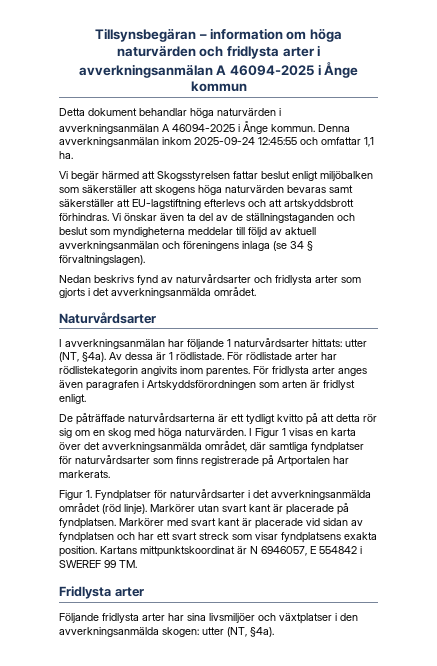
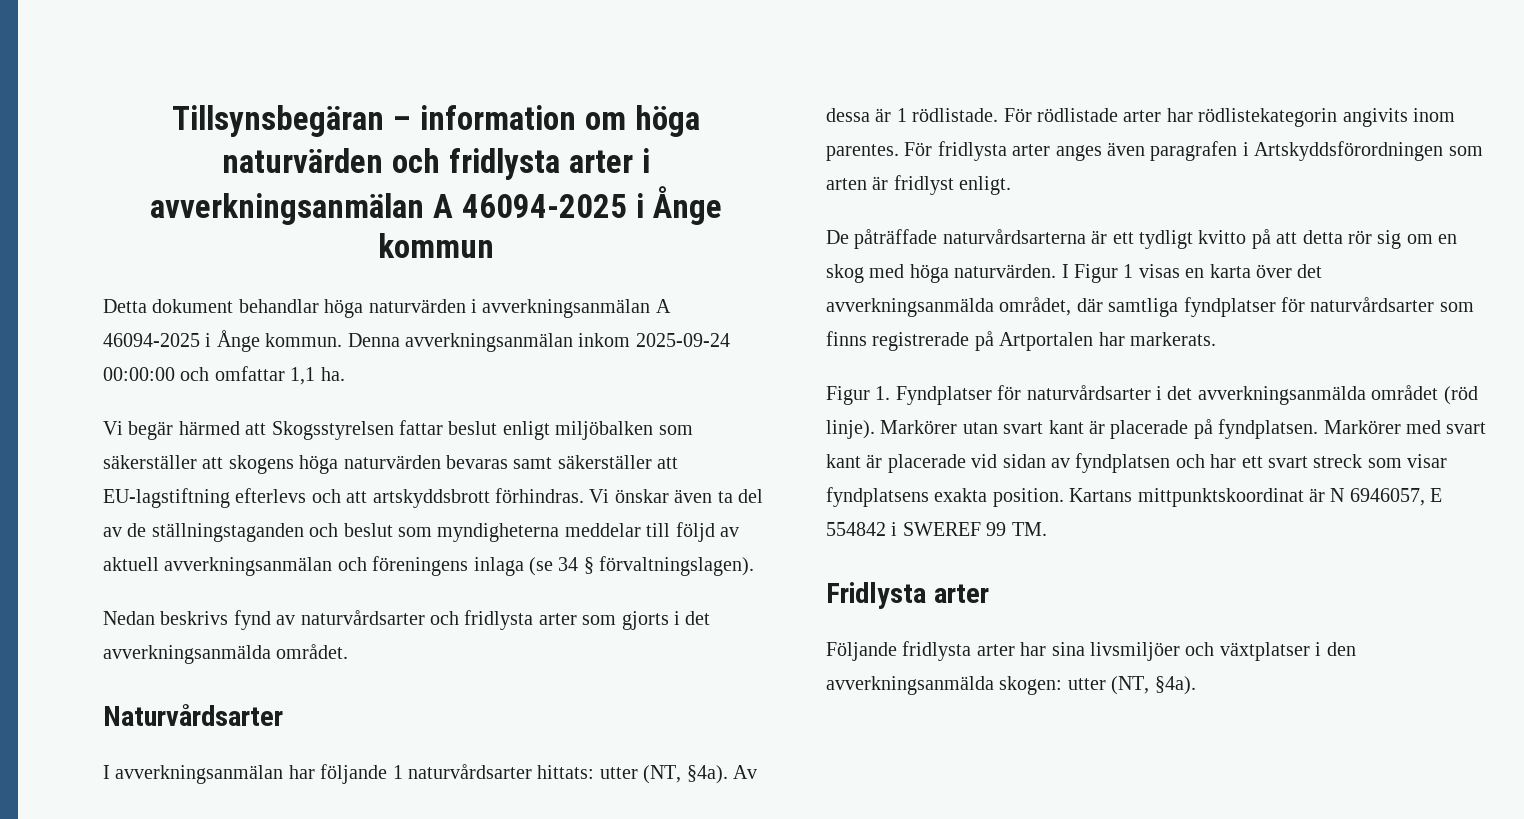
- Denna avverkningsanmälan inkom 2025-09-24 12:45:55 och omfattar 1,1 ha.
+ Denna avverkningsanmälan inkom 2025-09-24 00:00:00 och omfattar 1,1 ha.

